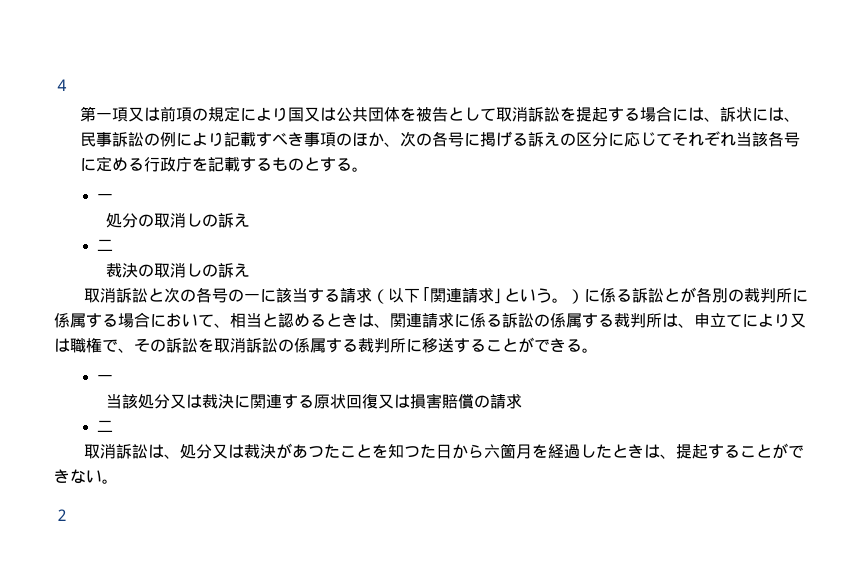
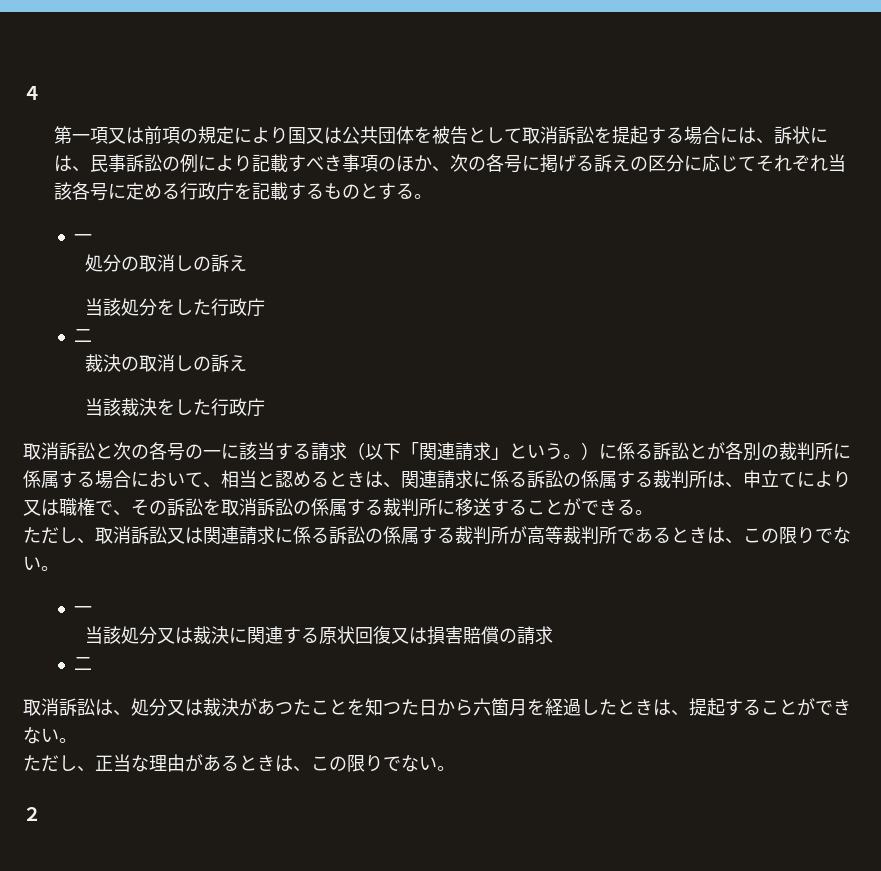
+ 当該処分をした行政庁
+ 当該裁決をした行政庁
+ ただし、取消訴訟又は関連請求に係る訴訟の係属する裁判所が高等裁判所であるときは、この限りでない。
+ ただし、正当な理由があるときは、この限りでない。

